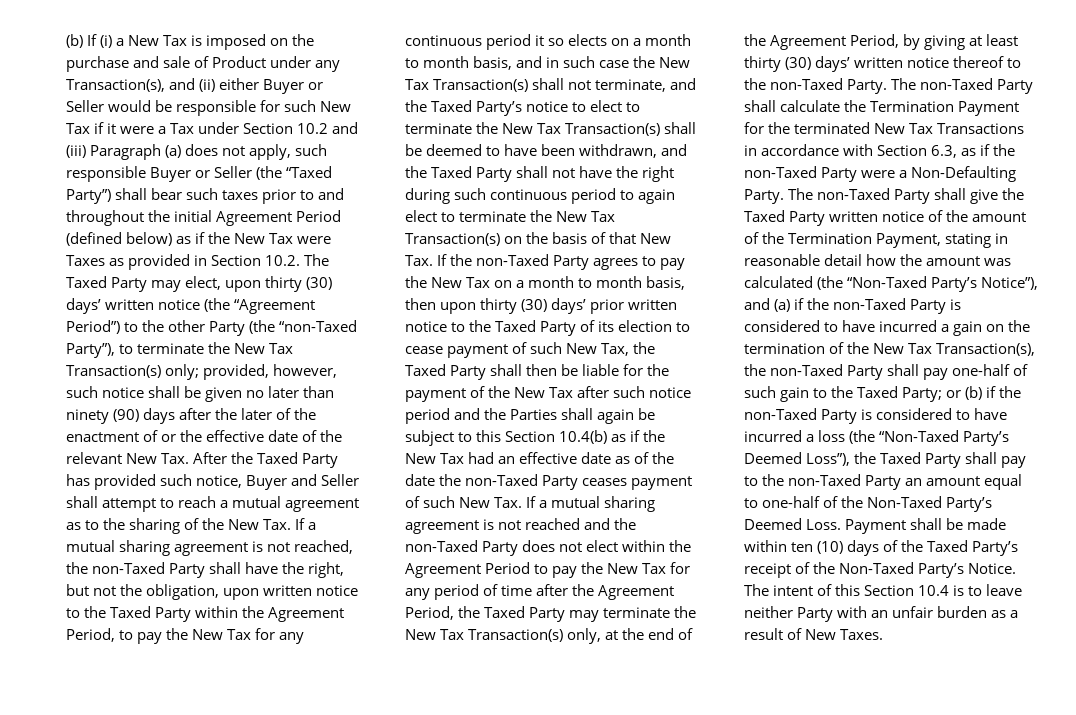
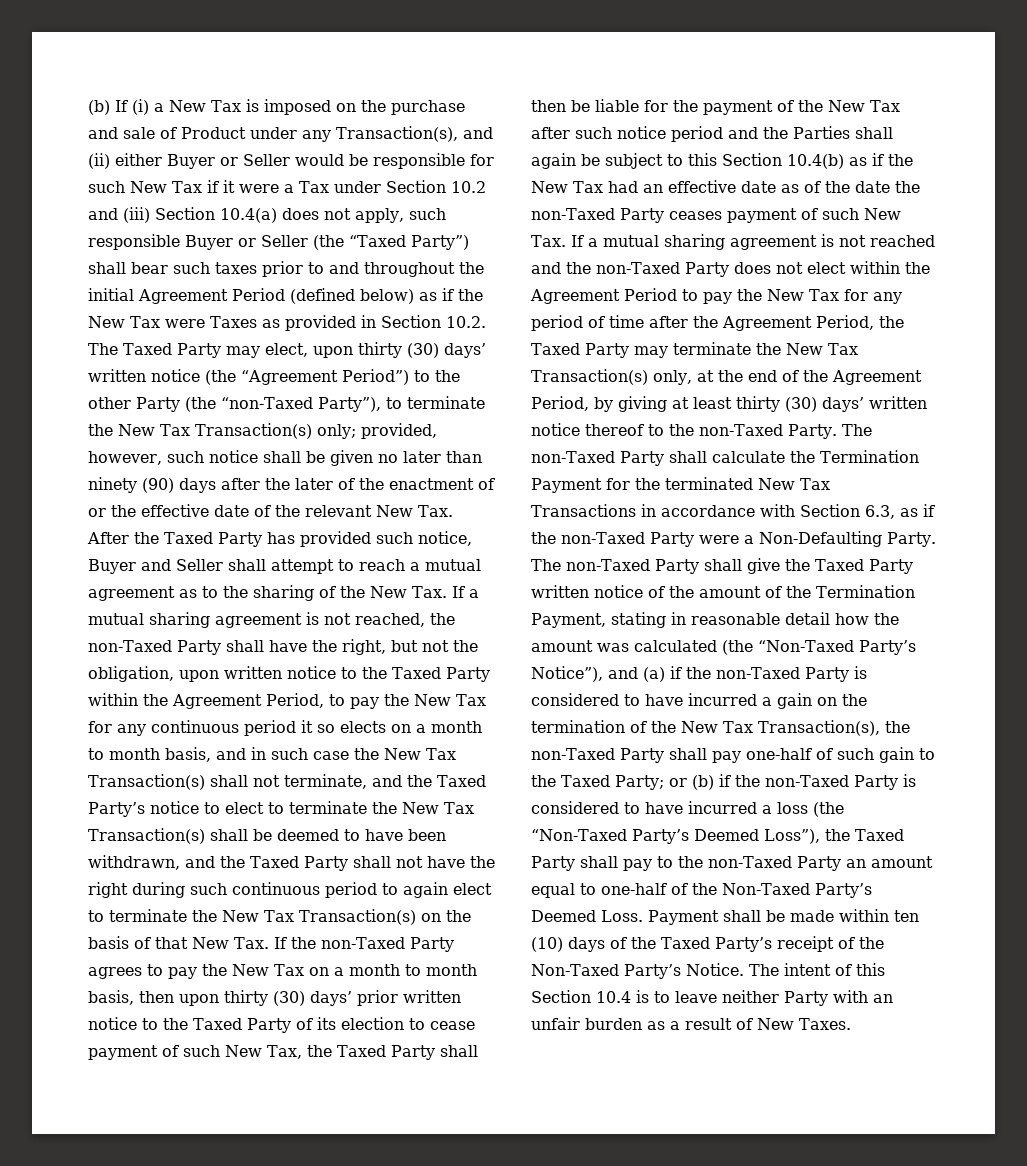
- (b) If (i) a New Tax is imposed on the purchase and sale of Product under any Transaction(s), and (ii) either Buyer or Seller would be responsible for such New Tax if it were a Tax under Section 10.2 and (iii) Paragraph (a) does not apply, such responsible Buyer or Seller (the “Taxed Party”) shall bear such taxes prior to and throughout the initial Agreement Period (defined below) as if the New Tax were Taxes as provided in Section 10.2. The Taxed Party may elect, upon thirty (30) days’ written notice (the “Agreement Period”) to the other Party (the “non-Taxed Party”), to terminate the New Tax Transaction(s) only;
+ (b) If (i) a New Tax is imposed on the purchase and sale of Product under any Transaction(s), and (ii) either Buyer or Seller would be responsible for such New Tax if it were a Tax under Section 10.2 and (iii) Section 10.4(a) does not apply, such responsible Buyer or Seller (the “Taxed Party”) shall bear such taxes prior to and throughout the initial Agreement Period (defined below) as if the New Tax were Taxes as provided in Section 10.2. The Taxed Party may elect, upon thirty (30) days’ written notice (the “Agreement Period”) to the other Party (the “non-Taxed Party”), to terminate the New Tax Transaction(s) only;

